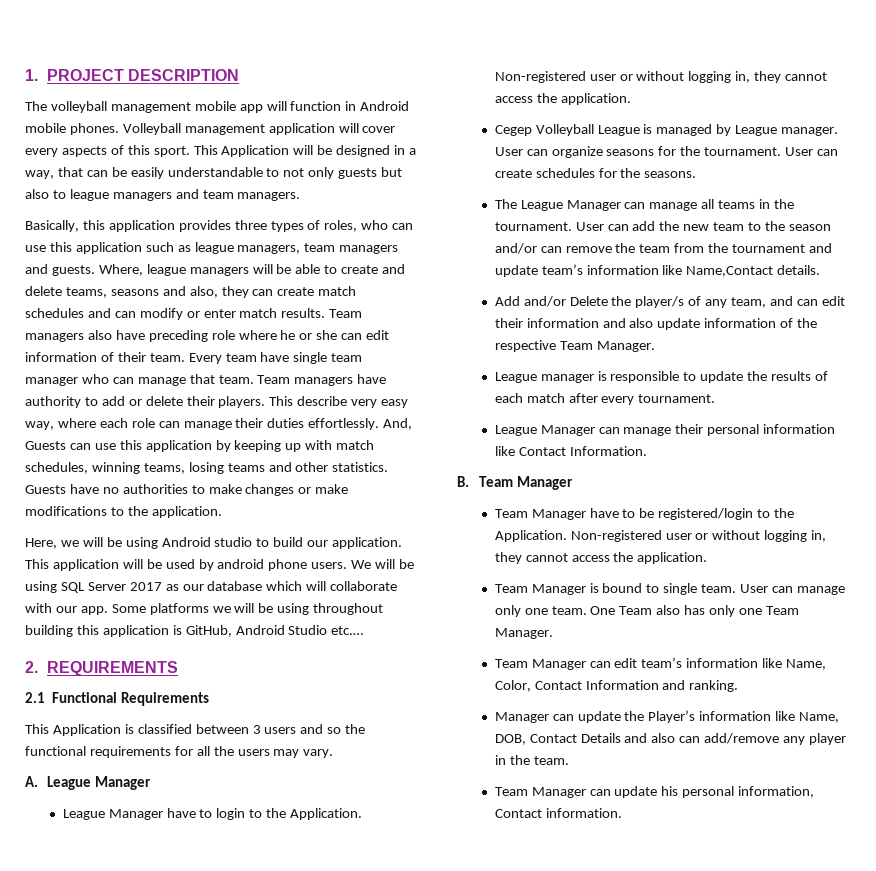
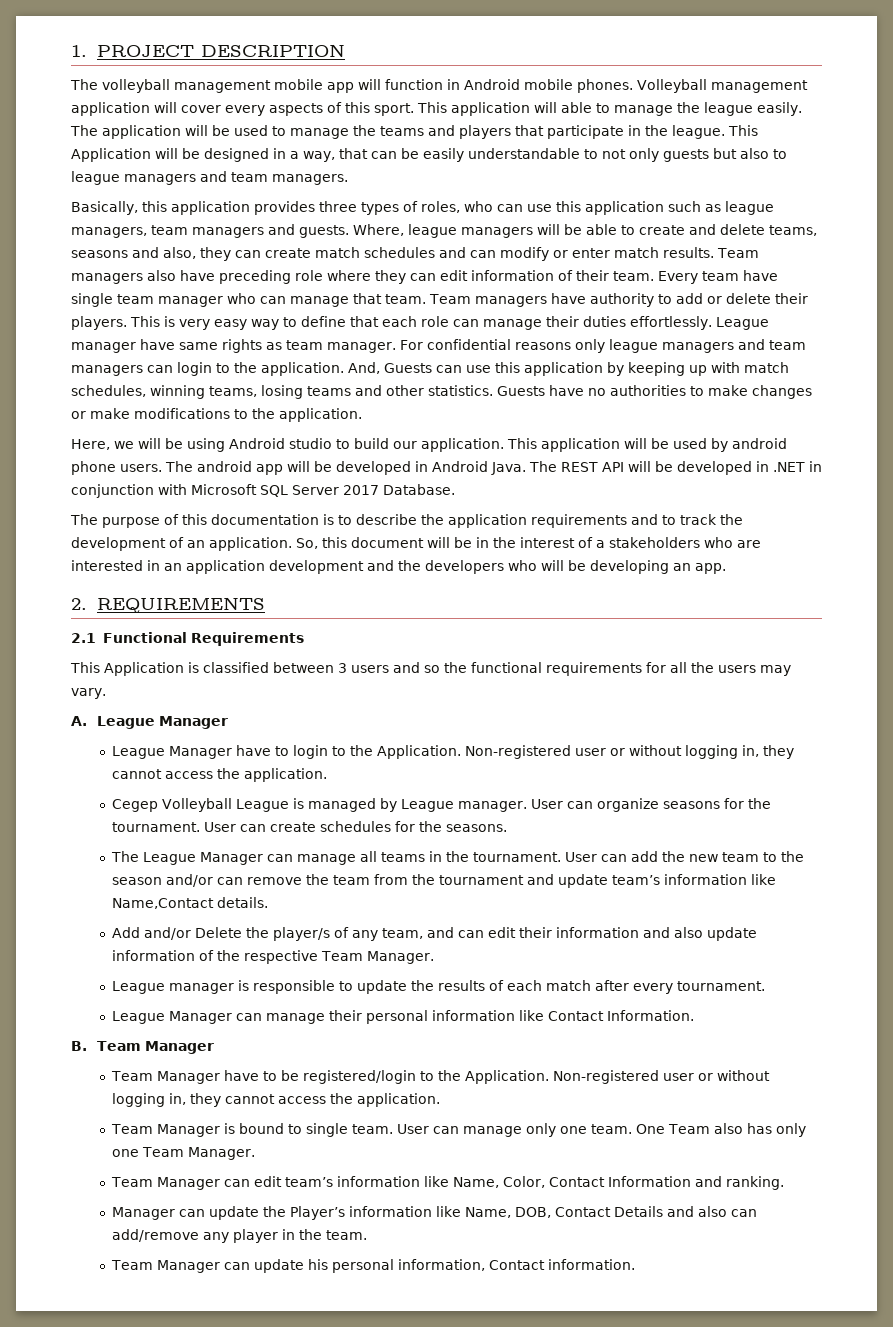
- This Application will be designed in a way, that can be easily understandable to not only guests but also to league managers and team managers.
+ This application will able to manage the league easily. The application will be used to manage the teams and players that participate in the league. This Application will be designed in a way, that can be easily understandable to not only guests but also to league managers and team managers.
- Team managers also have preceding role where he or she can edit information of their team.
+ Team managers also have preceding role where they can edit information of their team.
- This describe very easy way, where each role can manage their duties effortlessly.
+ This is very easy way to define that each role can manage their duties effortlessly.
+ League manager have same rights as team manager. For confidential reasons only league managers and team managers can login to the application.
- We will be using SQL Server 2017 as our database which will collaborate with our app. Some platforms we will be using throughout building this application is GitHub, Android Studio etc.…
+ The android app will be developed in Android Java. The REST API will be developed in .NET in conjunction with Microsoft SQL Server 2017 Database.
+ The purpose of this documentation is to describe the application requirements and to track the development of an application. So, this document will be in the interest of a stakeholders who are interested in an application development and the developers who will be developing an app.

